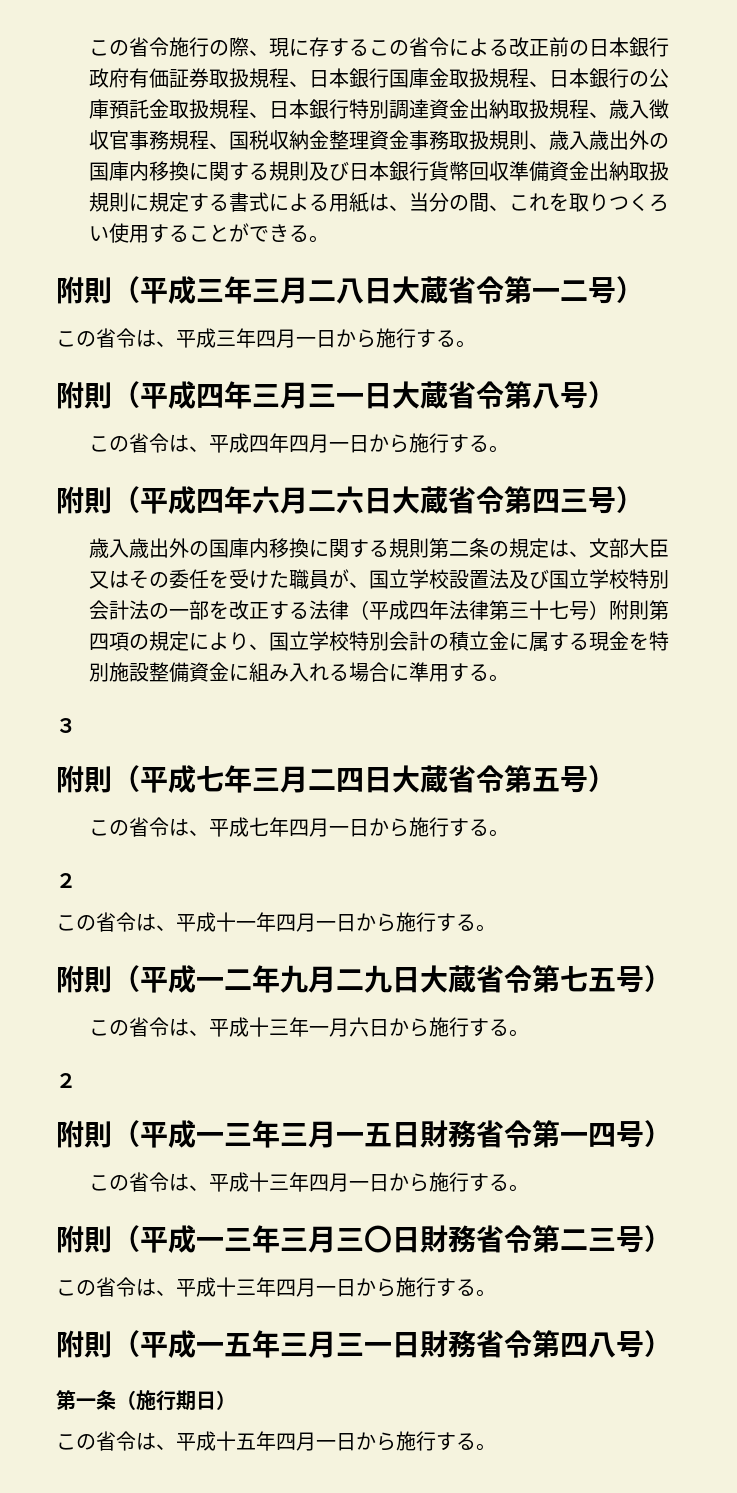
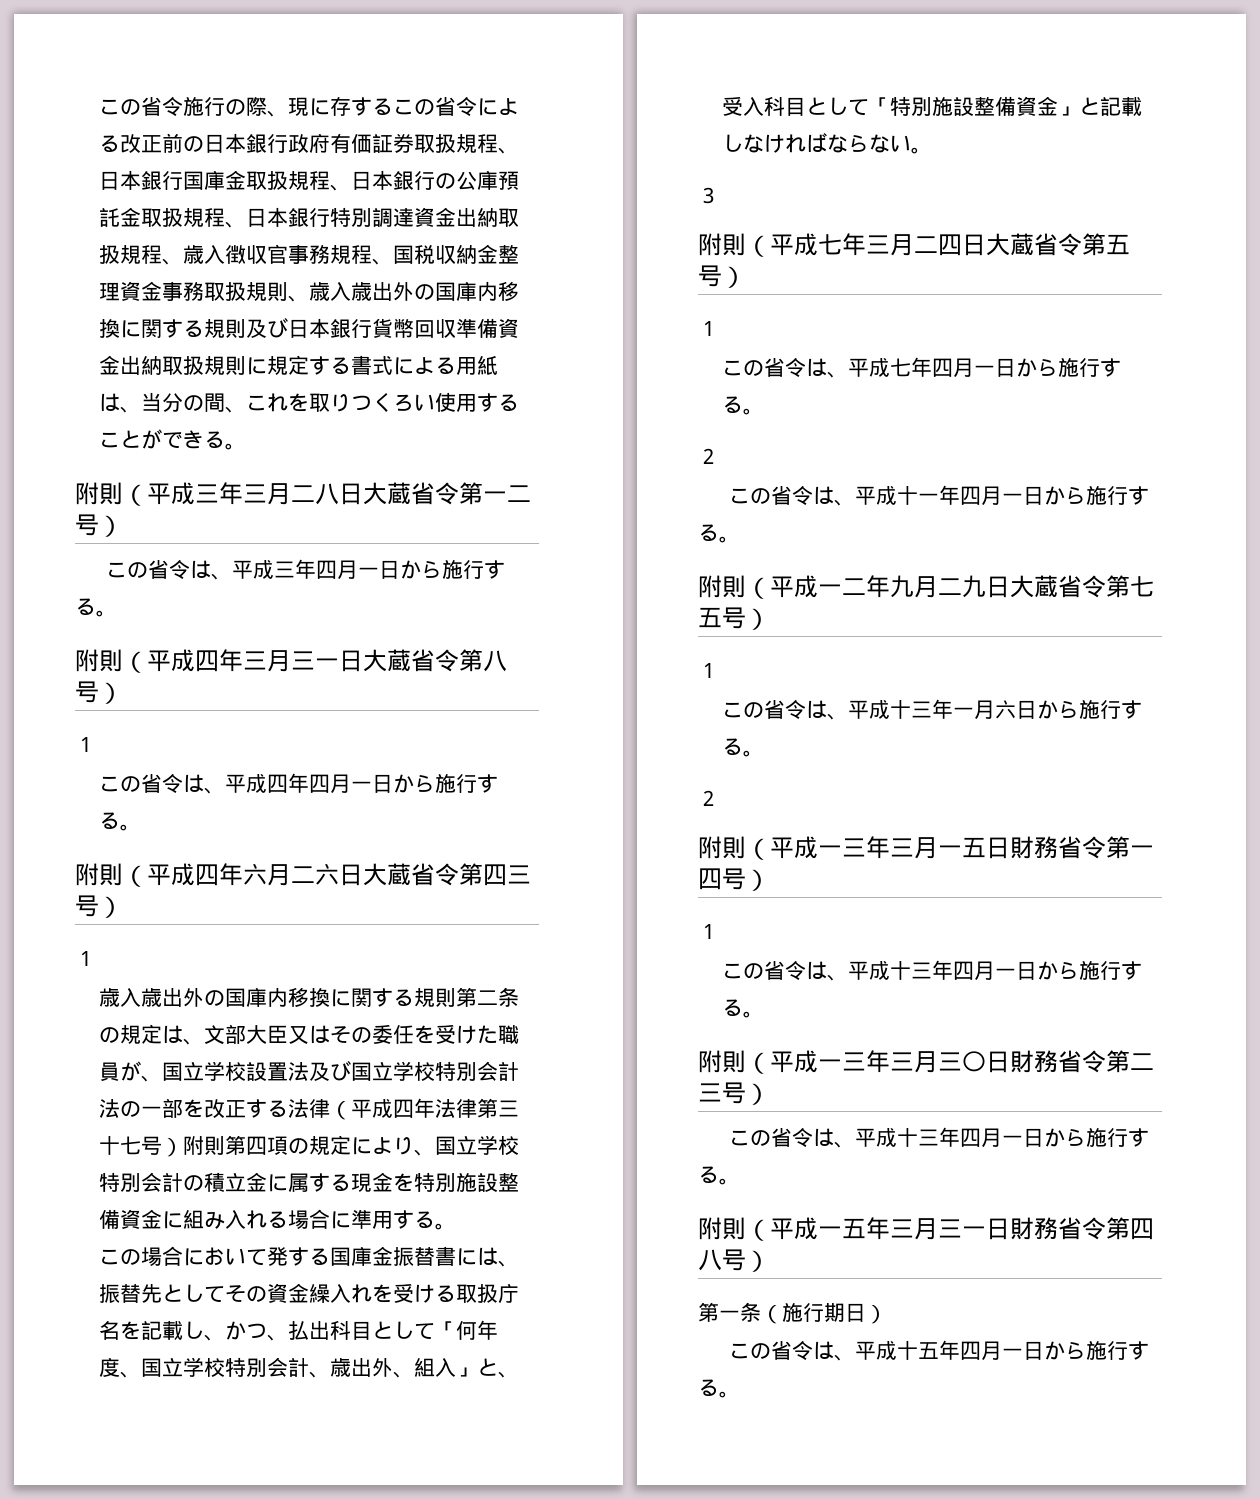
  附則（平成四年三月三一日大蔵省令第八号）
+ １
  附則（平成四年六月二六日大蔵省令第四三号）
+ １
+ この場合において発する国庫金振替書には、振替先としてその資金繰入れを受ける取扱庁名を記載し、かつ、払出科目として「何年度、国立学校特別会計、歳出外、組入」と、受入科目として「特別施設整備資金」と記載しなければならない。
  附則（平成七年三月二四日大蔵省令第五号）
+ １
  附則（平成一二年九月二九日大蔵省令第七五号）
+ １
  附則（平成一三年三月一五日財務省令第一四号）
+ １

